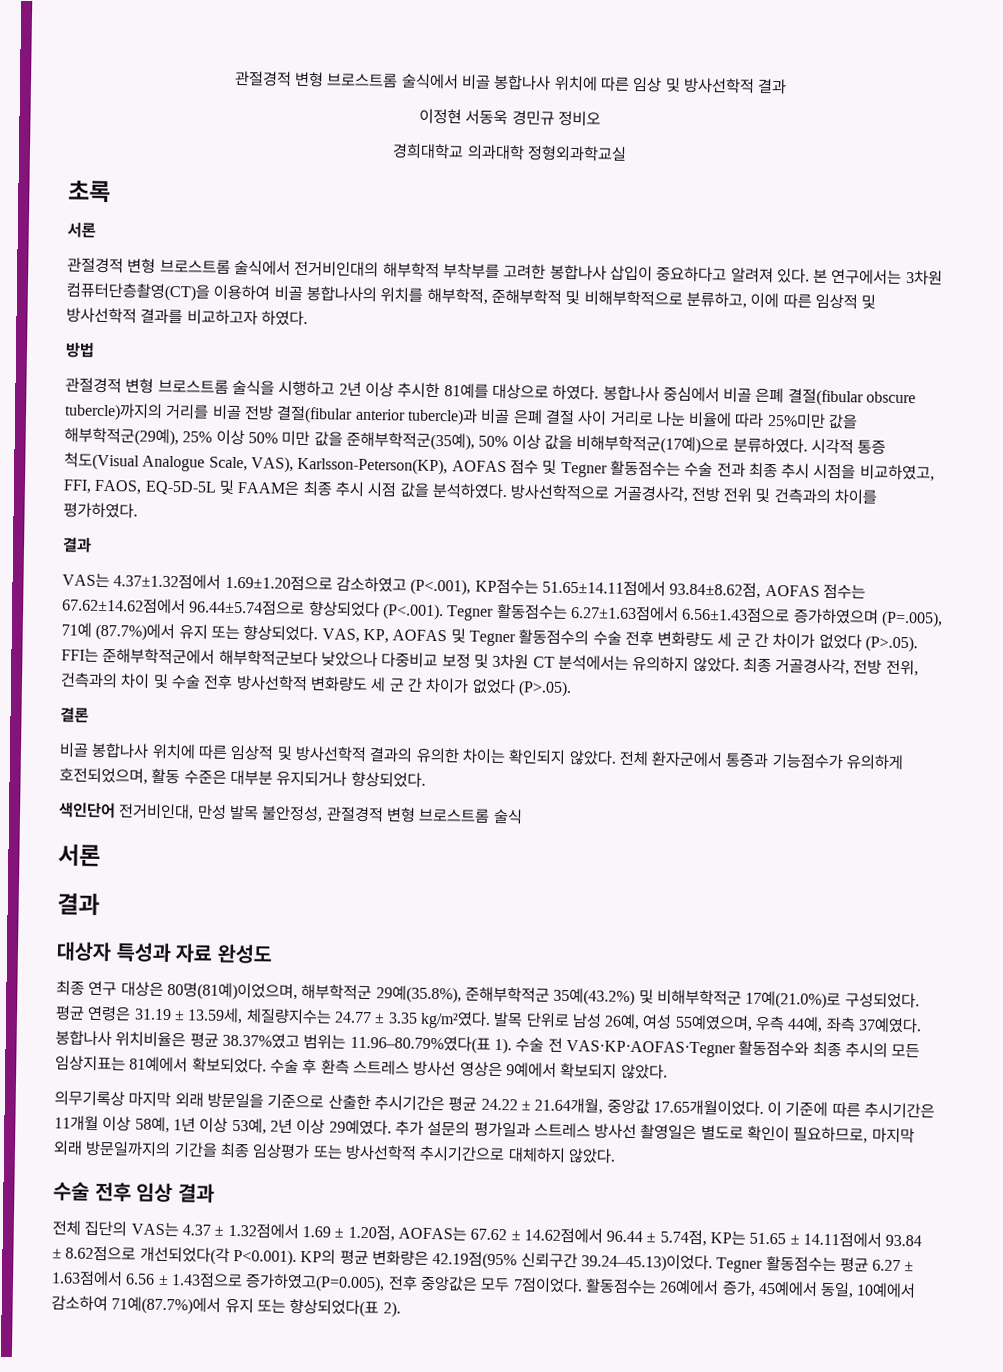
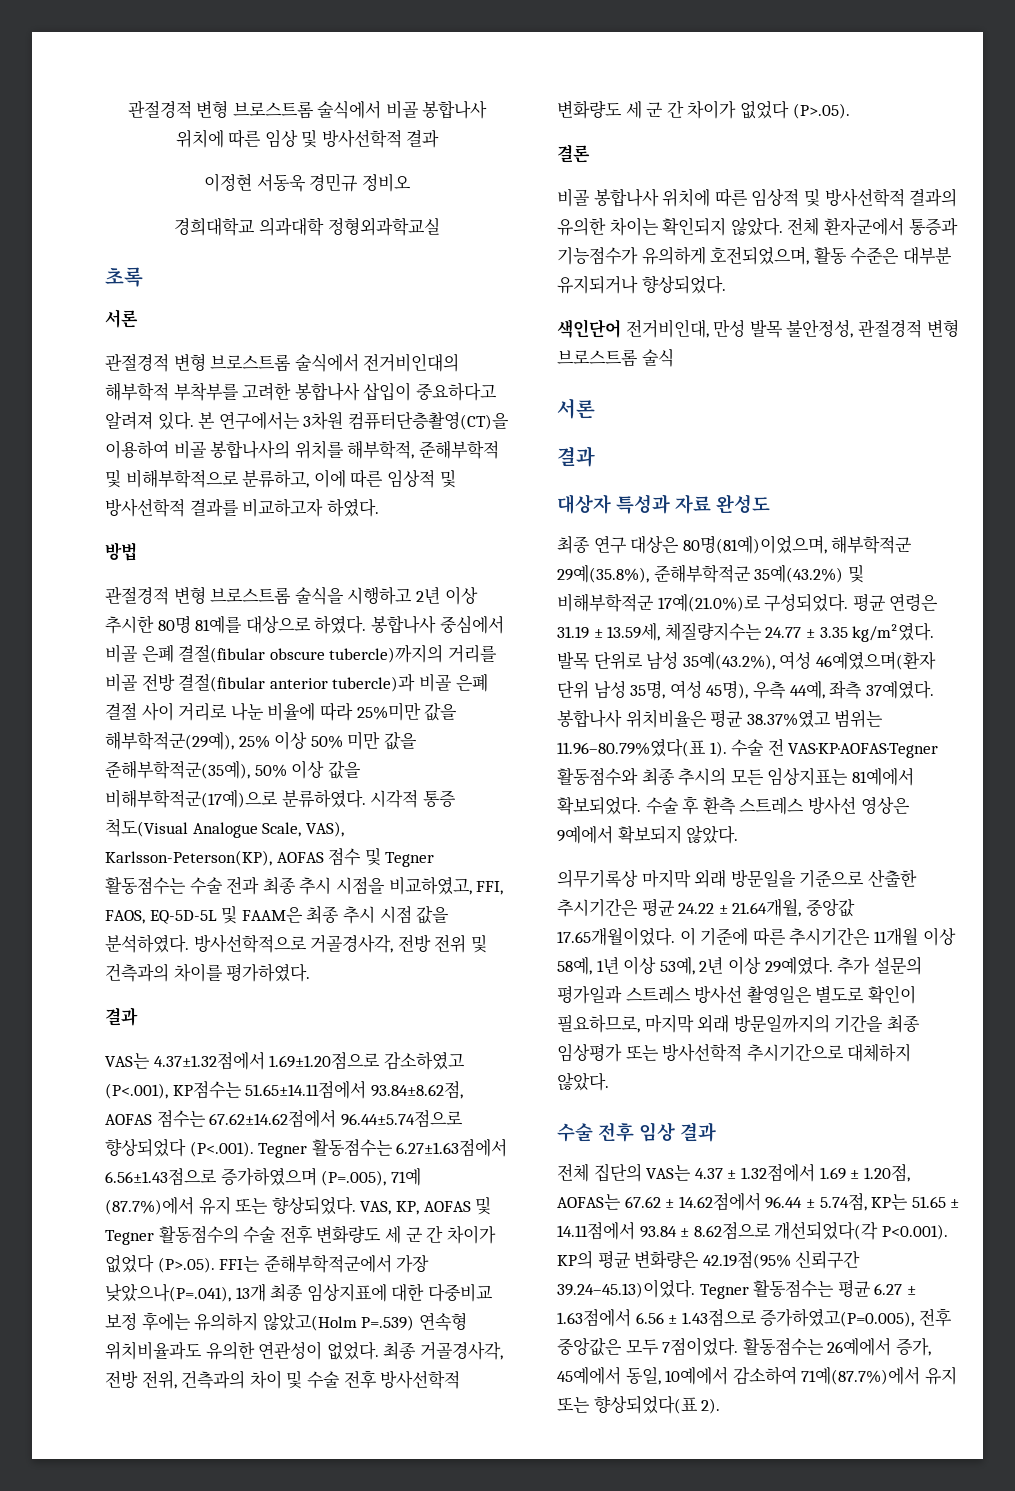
- 관절경적 변형 브로스트롬 술식을 시행하고 2년 이상 추시한 81예를 대상으로 하였다.
+ 관절경적 변형 브로스트롬 술식을 시행하고 2년 이상 추시한 80명 81예를 대상으로 하였다.
- VAS, KP, AOFAS 및 Tegner 활동점수의 수술 전후 변화량도 세 군 간 차이가 없었다 (P>.05). FFI는 준해부학적군에서 해부학적군보다 낮았으나 다중비교 보정 및 3차원 CT 분석에서는 유의하지 않았다.
+ VAS, KP, AOFAS 및 Tegner 활동점수의 수술 전후 변화량도 세 군 간 차이가 없었다 (P>.05). FFI는 준해부학적군에서 가장 낮았으나(P=.041), 13개 최종 임상지표에 대한 다중비교 보정 후에는 유의하지 않았고(Holm P=.539) 연속형 위치비율과도 유의한 연관성이 없었다.
- 발목 단위로 남성 26예, 여성 55예였으며, 우측 44예, 좌측 37예였다.
+ 발목 단위로 남성 35예(43.2%), 여성 46예였으며(환자 단위 남성 35명, 여성 45명), 우측 44예, 좌측 37예였다.

